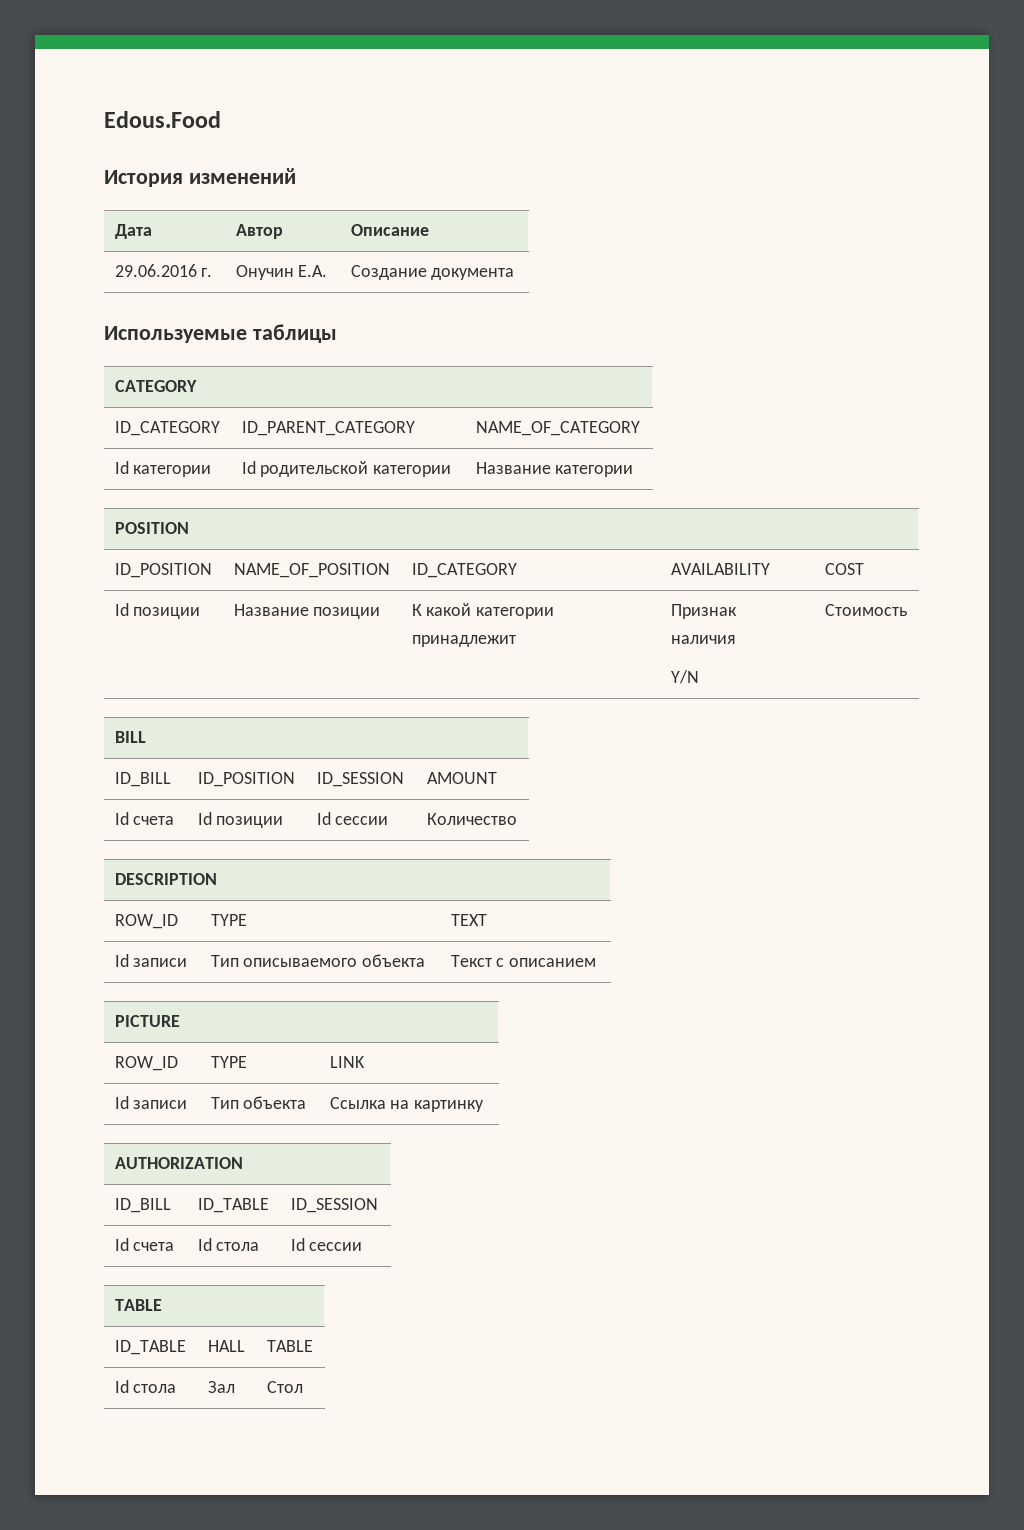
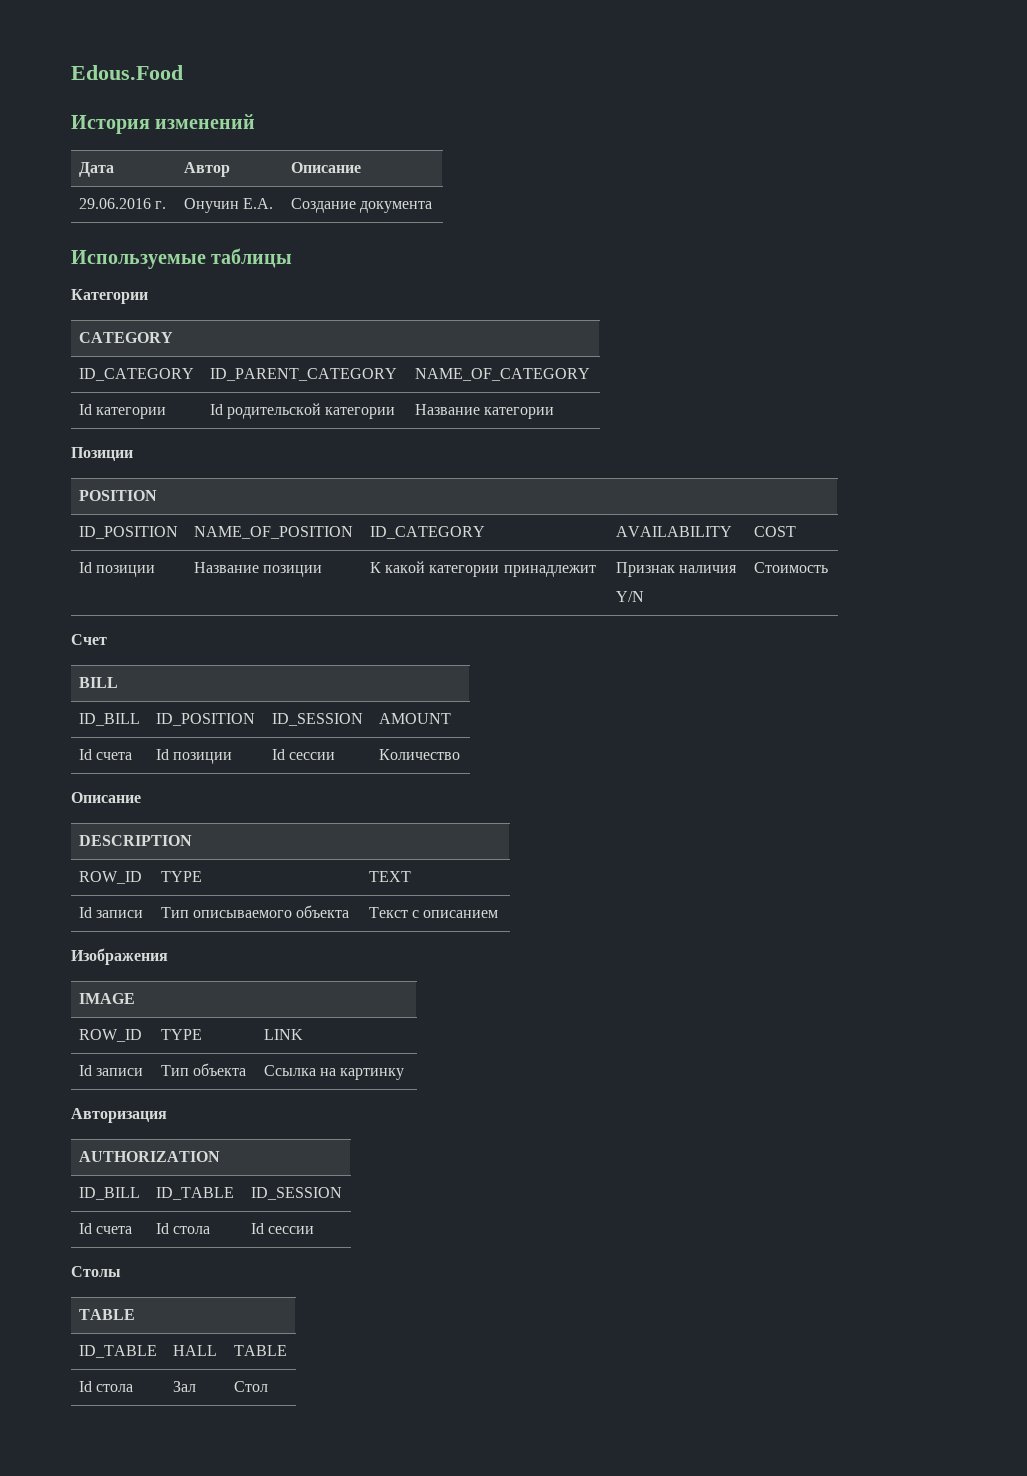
+ Категории
+ Позиции
+ Счет
  Id счета | Id позиции | Id сессии | Количество
+ Описание
- PICTURE
+ Изображения
+ IMAGE
+ Авторизация
+ Столы

